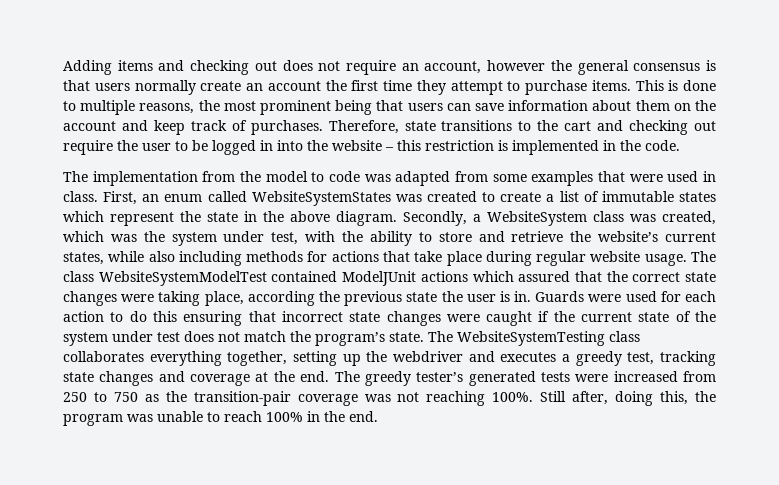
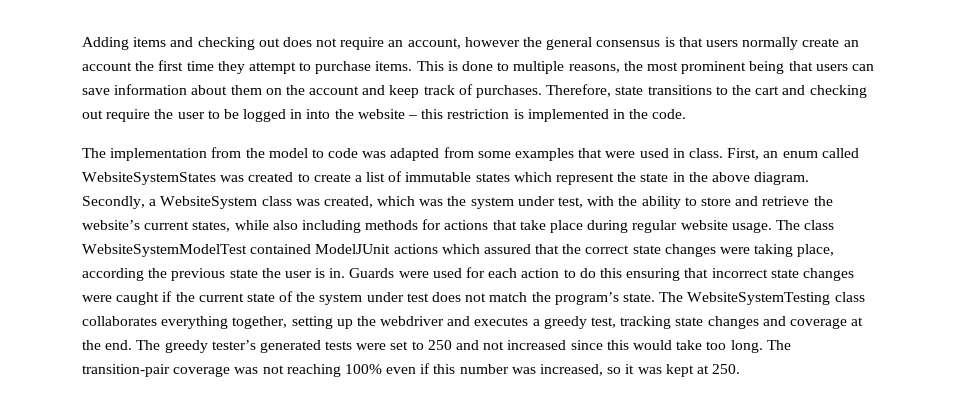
- The greedy tester’s generated tests were increased from 250 to 750 as the transition-pair coverage was not reaching 100%. Still after, doing this, the program was unable to reach 100% in the end.
+ The greedy tester’s generated tests were set to 250 and not increased since this would take too long. The transition-pair coverage was not reaching 100% even if this number was increased, so it was kept at 250.

